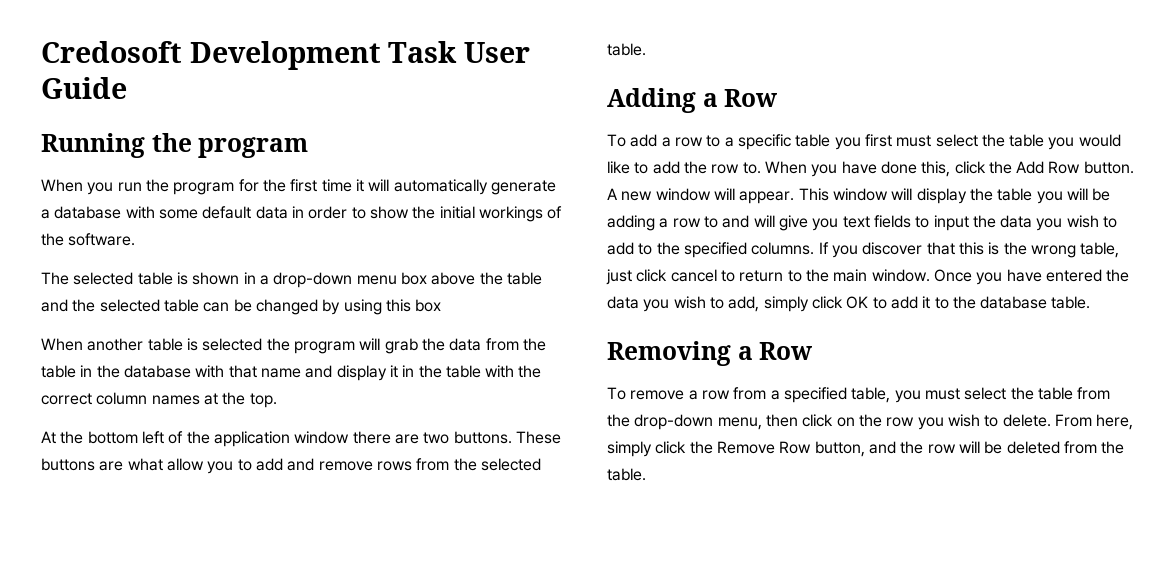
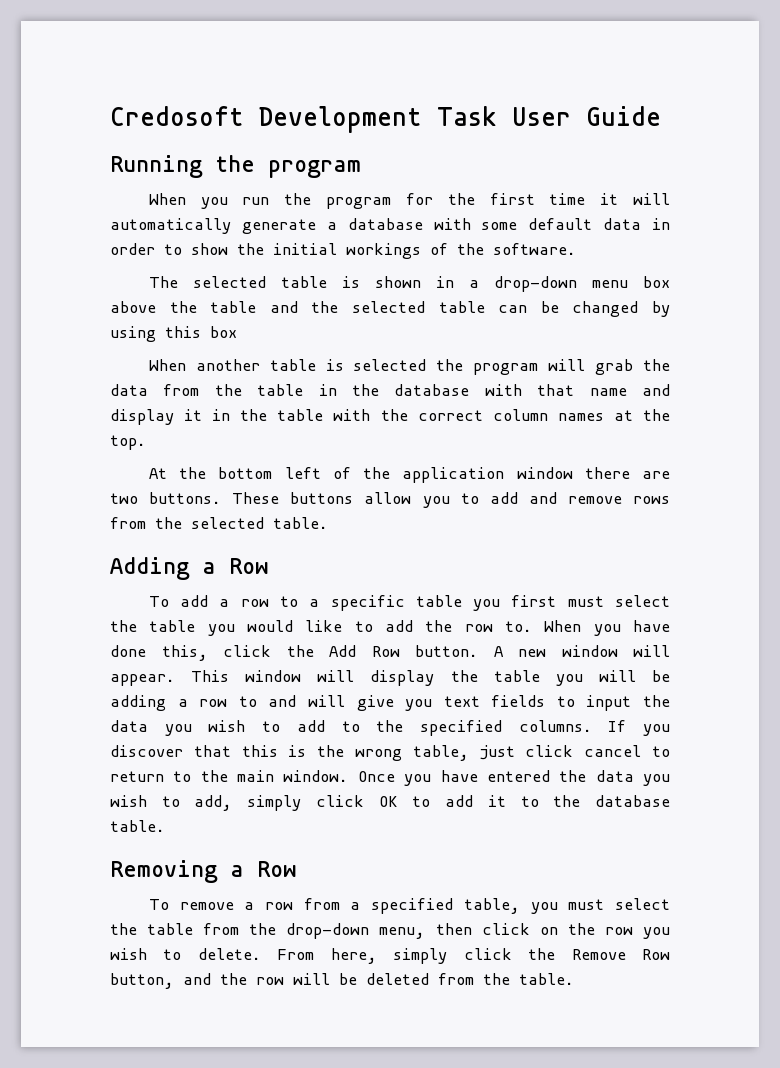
- These buttons are what allow you to add and remove rows from the selected table.
+ These buttons allow you to add and remove rows from the selected table.

